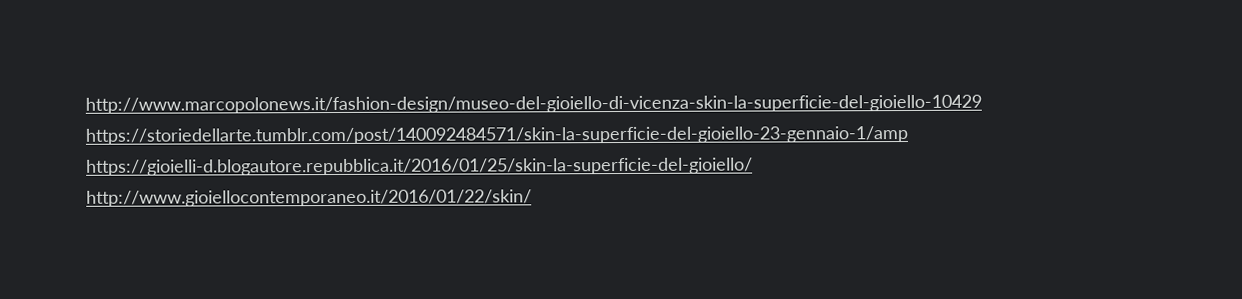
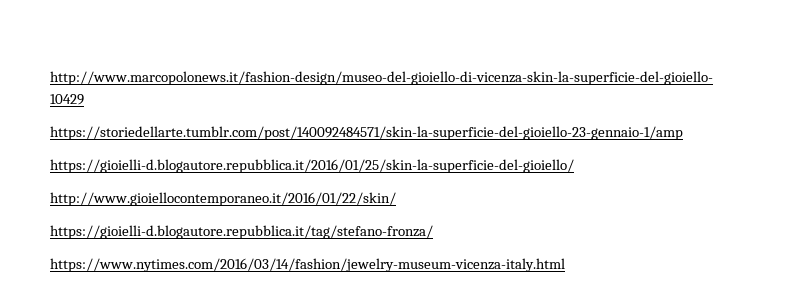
+ https://gioielli-d.blogautore.repubblica.it/tag/stefano-fronza/
+ https://www.nytimes.com/2016/03/14/fashion/jewelry-museum-vicenza-italy.html

